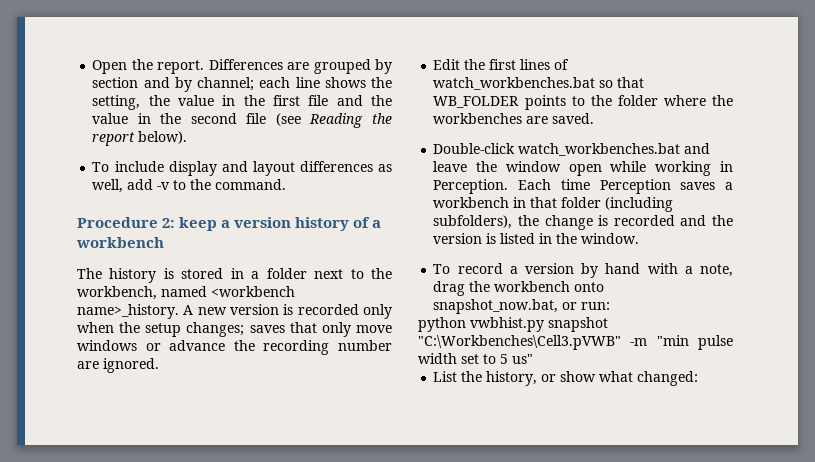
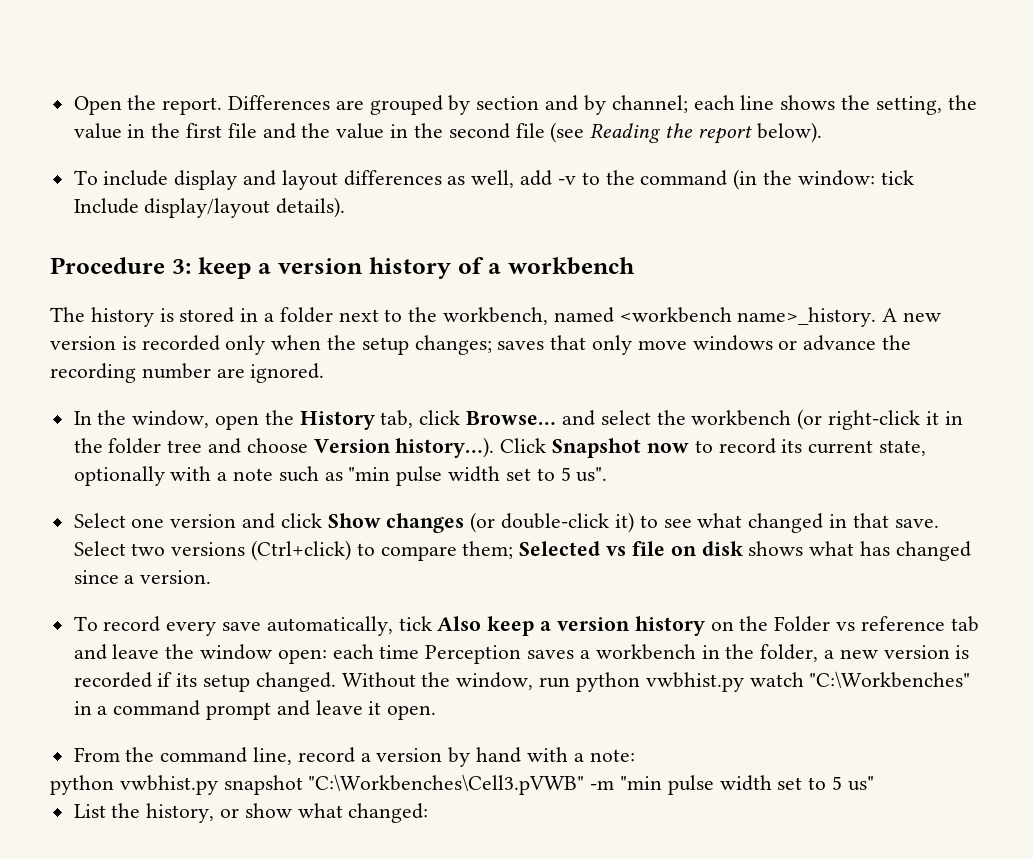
- To include display and layout differences as well, add -v to the command.
+ To include display and layout differences as well, add -v to the command (in the window: tick Include display/layout details).
- Procedure 2: keep a version history of a workbench
+ Procedure 3: keep a version history of a workbench
- Edit the first lines of watch_workbenches.bat so that WB_FOLDER points to the folder where the workbenches are saved.
- Double-click watch_workbenches.bat and leave the window open while working in Perception. Each time Perception saves a workbench in that folder (including subfolders), the change is recorded and the version is listed in the window.
- To record a version by hand with a note, drag the workbench onto snapshot_now.bat, or run:
+ In the window, open the History tab, click Browse… and select the workbench (or right-click it in the folder tree and choose Version history…). Click Snapshot now to record its current state, optionally with a note such as "min pulse width set to 5 us".
+ Select one version and click Show changes (or double-click it) to see what changed in that save. Select two versions (Ctrl+click) to compare them; Selected vs file on disk shows what has changed since a version.
+ To record every save automatically, tick Also keep a version history on the Folder vs reference tab and leave the window open: each time Perception saves a workbench in the folder, a new version is recorded if its setup changed. Without the window, run python vwbhist.py watch "C:\Workbenches" in a command prompt and leave it open.
+ From the command line, record a version by hand with a note:

